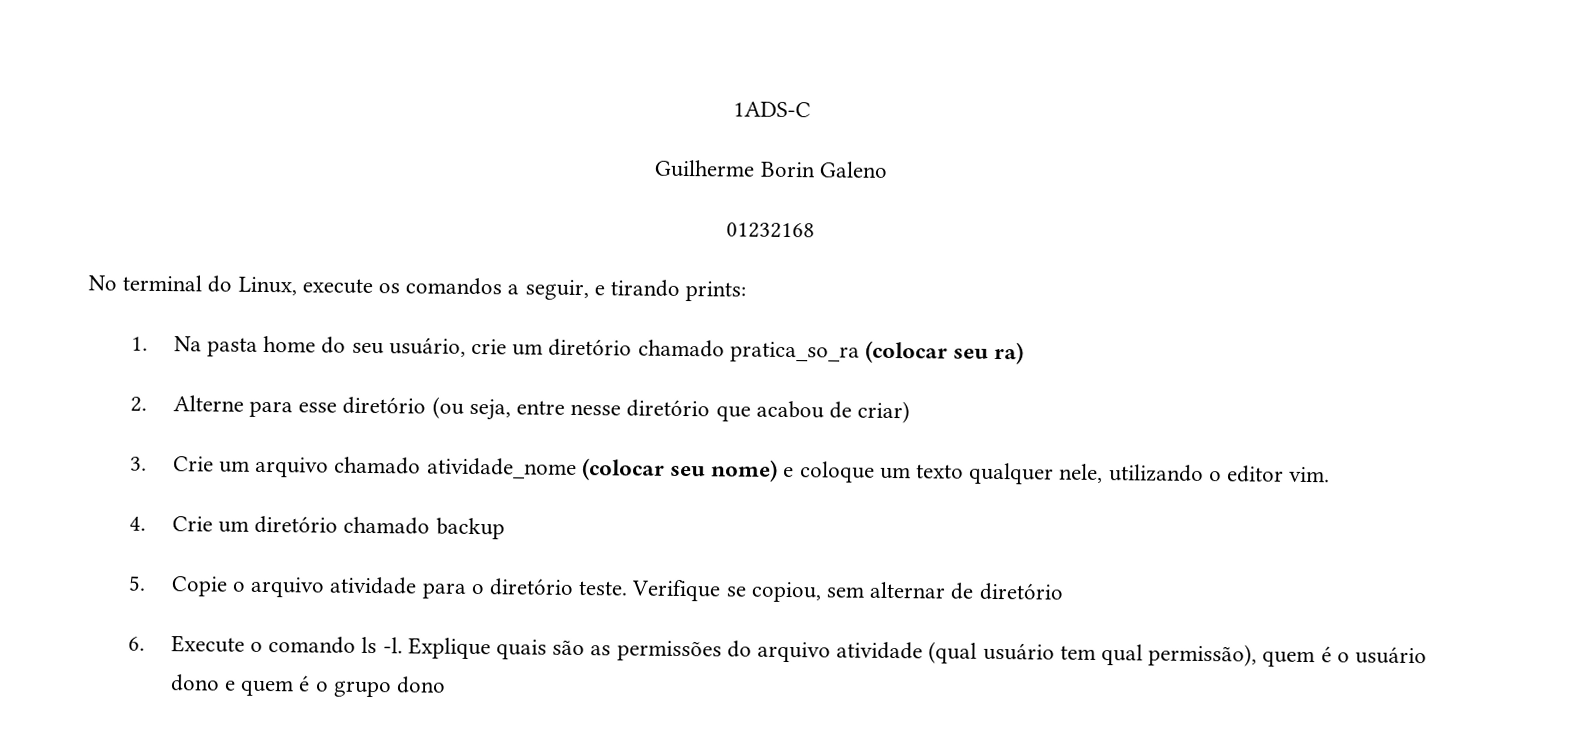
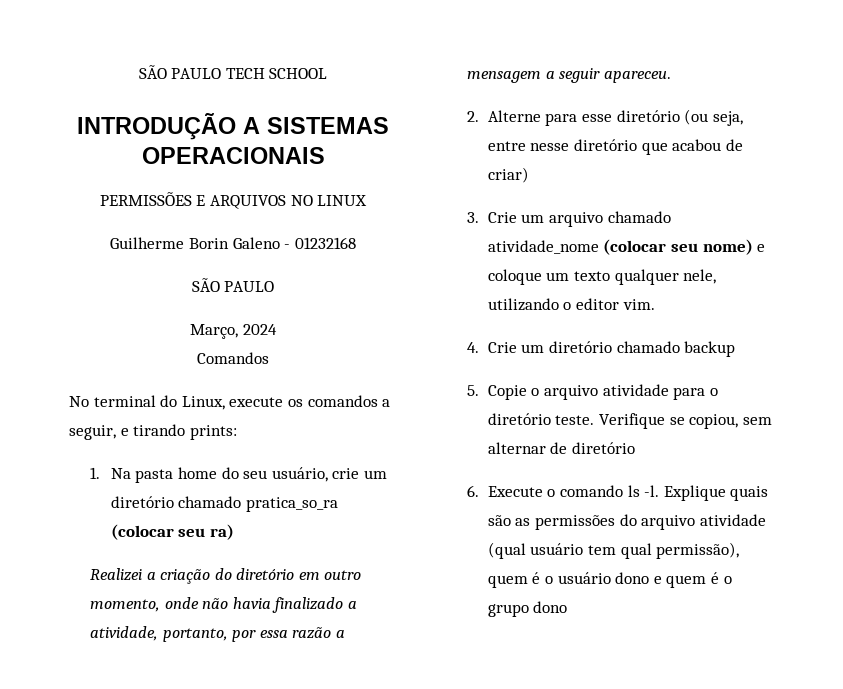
- 1ADS-C
- Guilherme Borin Galeno
- 01232168
+ SÃO PAULO TECH SCHOOL
+ INTRODUÇÃO A SISTEMAS OPERACIONAIS
+ PERMISSÕES E ARQUIVOS NO LINUX
+ Guilherme Borin Galeno - 01232168
+ SÃO PAULO
+ Março, 2024
+ Comandos
+ Realizei a criação do diretório em outro momento, onde não havia finalizado a atividade, portanto, por essa razão a mensagem a seguir apareceu.

